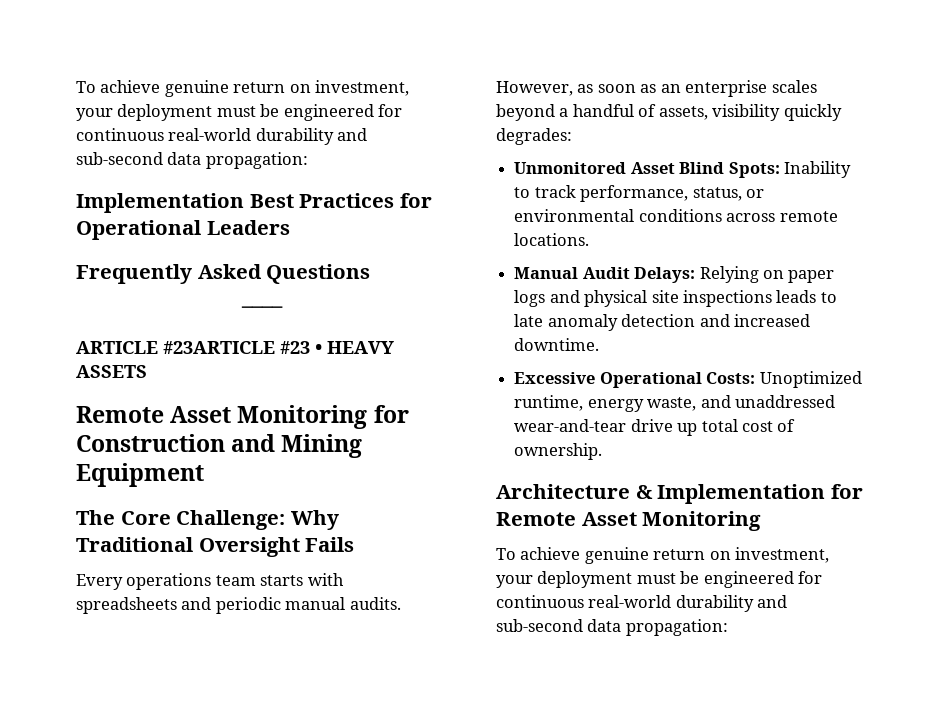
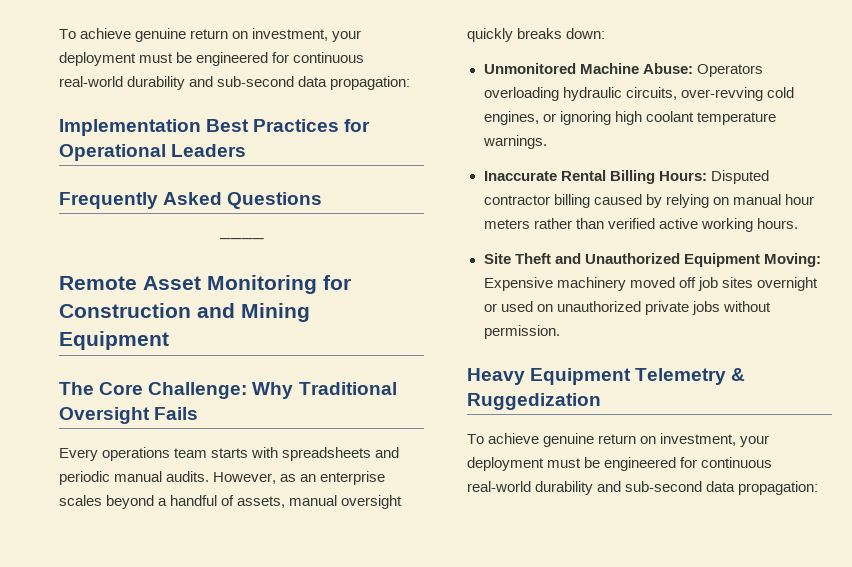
- ARTICLE #23ARTICLE #23 • HEAVY ASSETS
- However, as soon as an enterprise scales beyond a handful of assets, visibility quickly degrades:
- Unmonitored Asset Blind Spots: Inability to track performance, status, or environmental conditions across remote locations.
- Manual Audit Delays: Relying on paper logs and physical site inspections leads to late anomaly detection and increased downtime.
- Excessive Operational Costs: Unoptimized runtime, energy waste, and unaddressed wear-and-tear drive up total cost of ownership.
- Architecture & Implementation for Remote Asset Monitoring
+ However, as an enterprise scales beyond a handful of assets, manual oversight quickly breaks down:
+ Unmonitored Machine Abuse: Operators overloading hydraulic circuits, over-revving cold engines, or ignoring high coolant temperature warnings.
+ Inaccurate Rental Billing Hours: Disputed contractor billing caused by relying on manual hour meters rather than verified active working hours.
+ Site Theft and Unauthorized Equipment Moving: Expensive machinery moved off job sites overnight or used on unauthorized private jobs without permission.
+ Heavy Equipment Telemetry & Ruggedization

